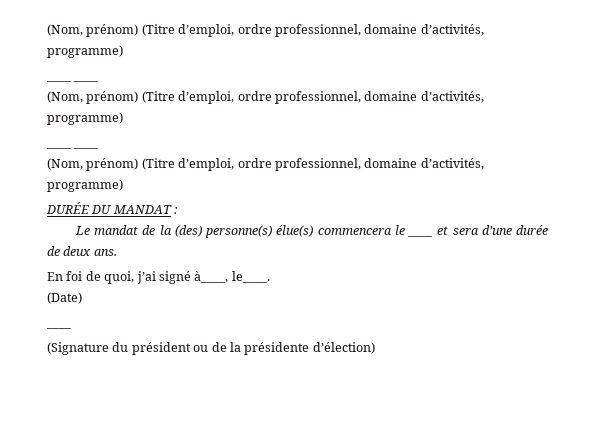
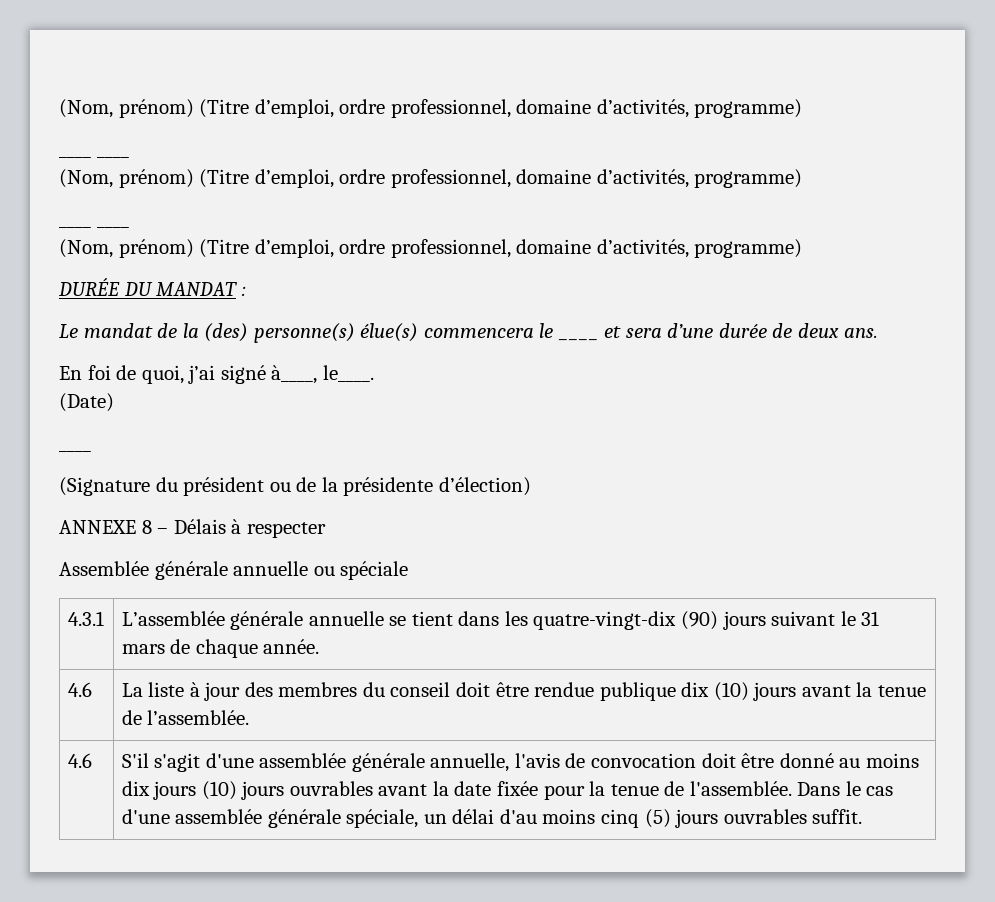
+ ANNEXE 8 – Délais à respecter
+ Assemblée générale annuelle ou spéciale
+ 4.3.1 | L’assemblée générale annuelle se tient dans les quatre-vingt-dix (90) jours suivant le 31 mars de chaque année.
+ 4.6 | La liste à jour des membres du conseil doit être rendue publique dix (10) jours avant la tenue de l’assemblée.
+ 4.6 | S'il s'agit d'une assemblée générale annuelle, l'avis de convocation doit être donné au moins dix jours (10) jours ouvrables avant la date fixée pour la tenue de l'assemblée. Dans le cas d'une assemblée générale spéciale, un délai d'au moins cinq (5) jours ouvrables suffit.

